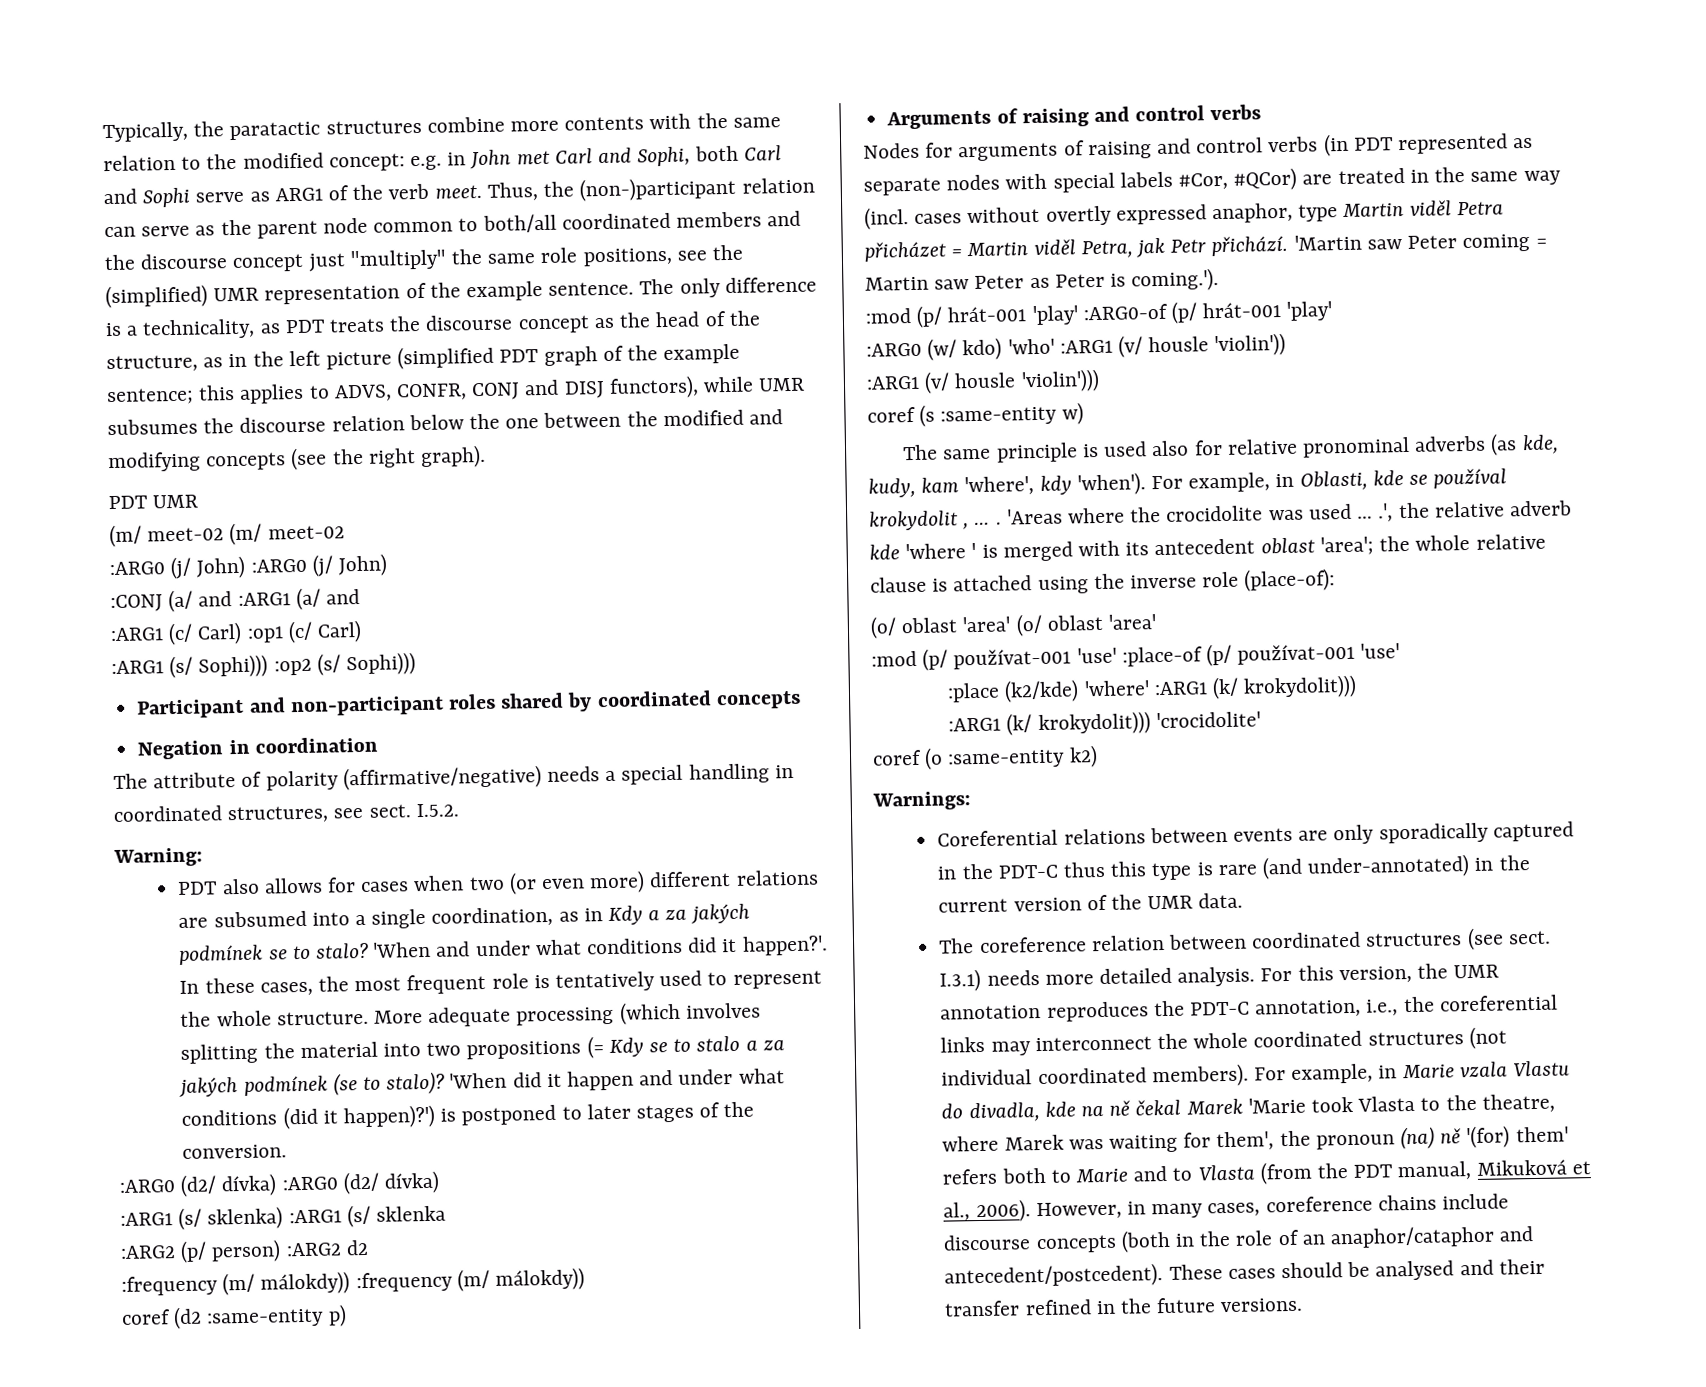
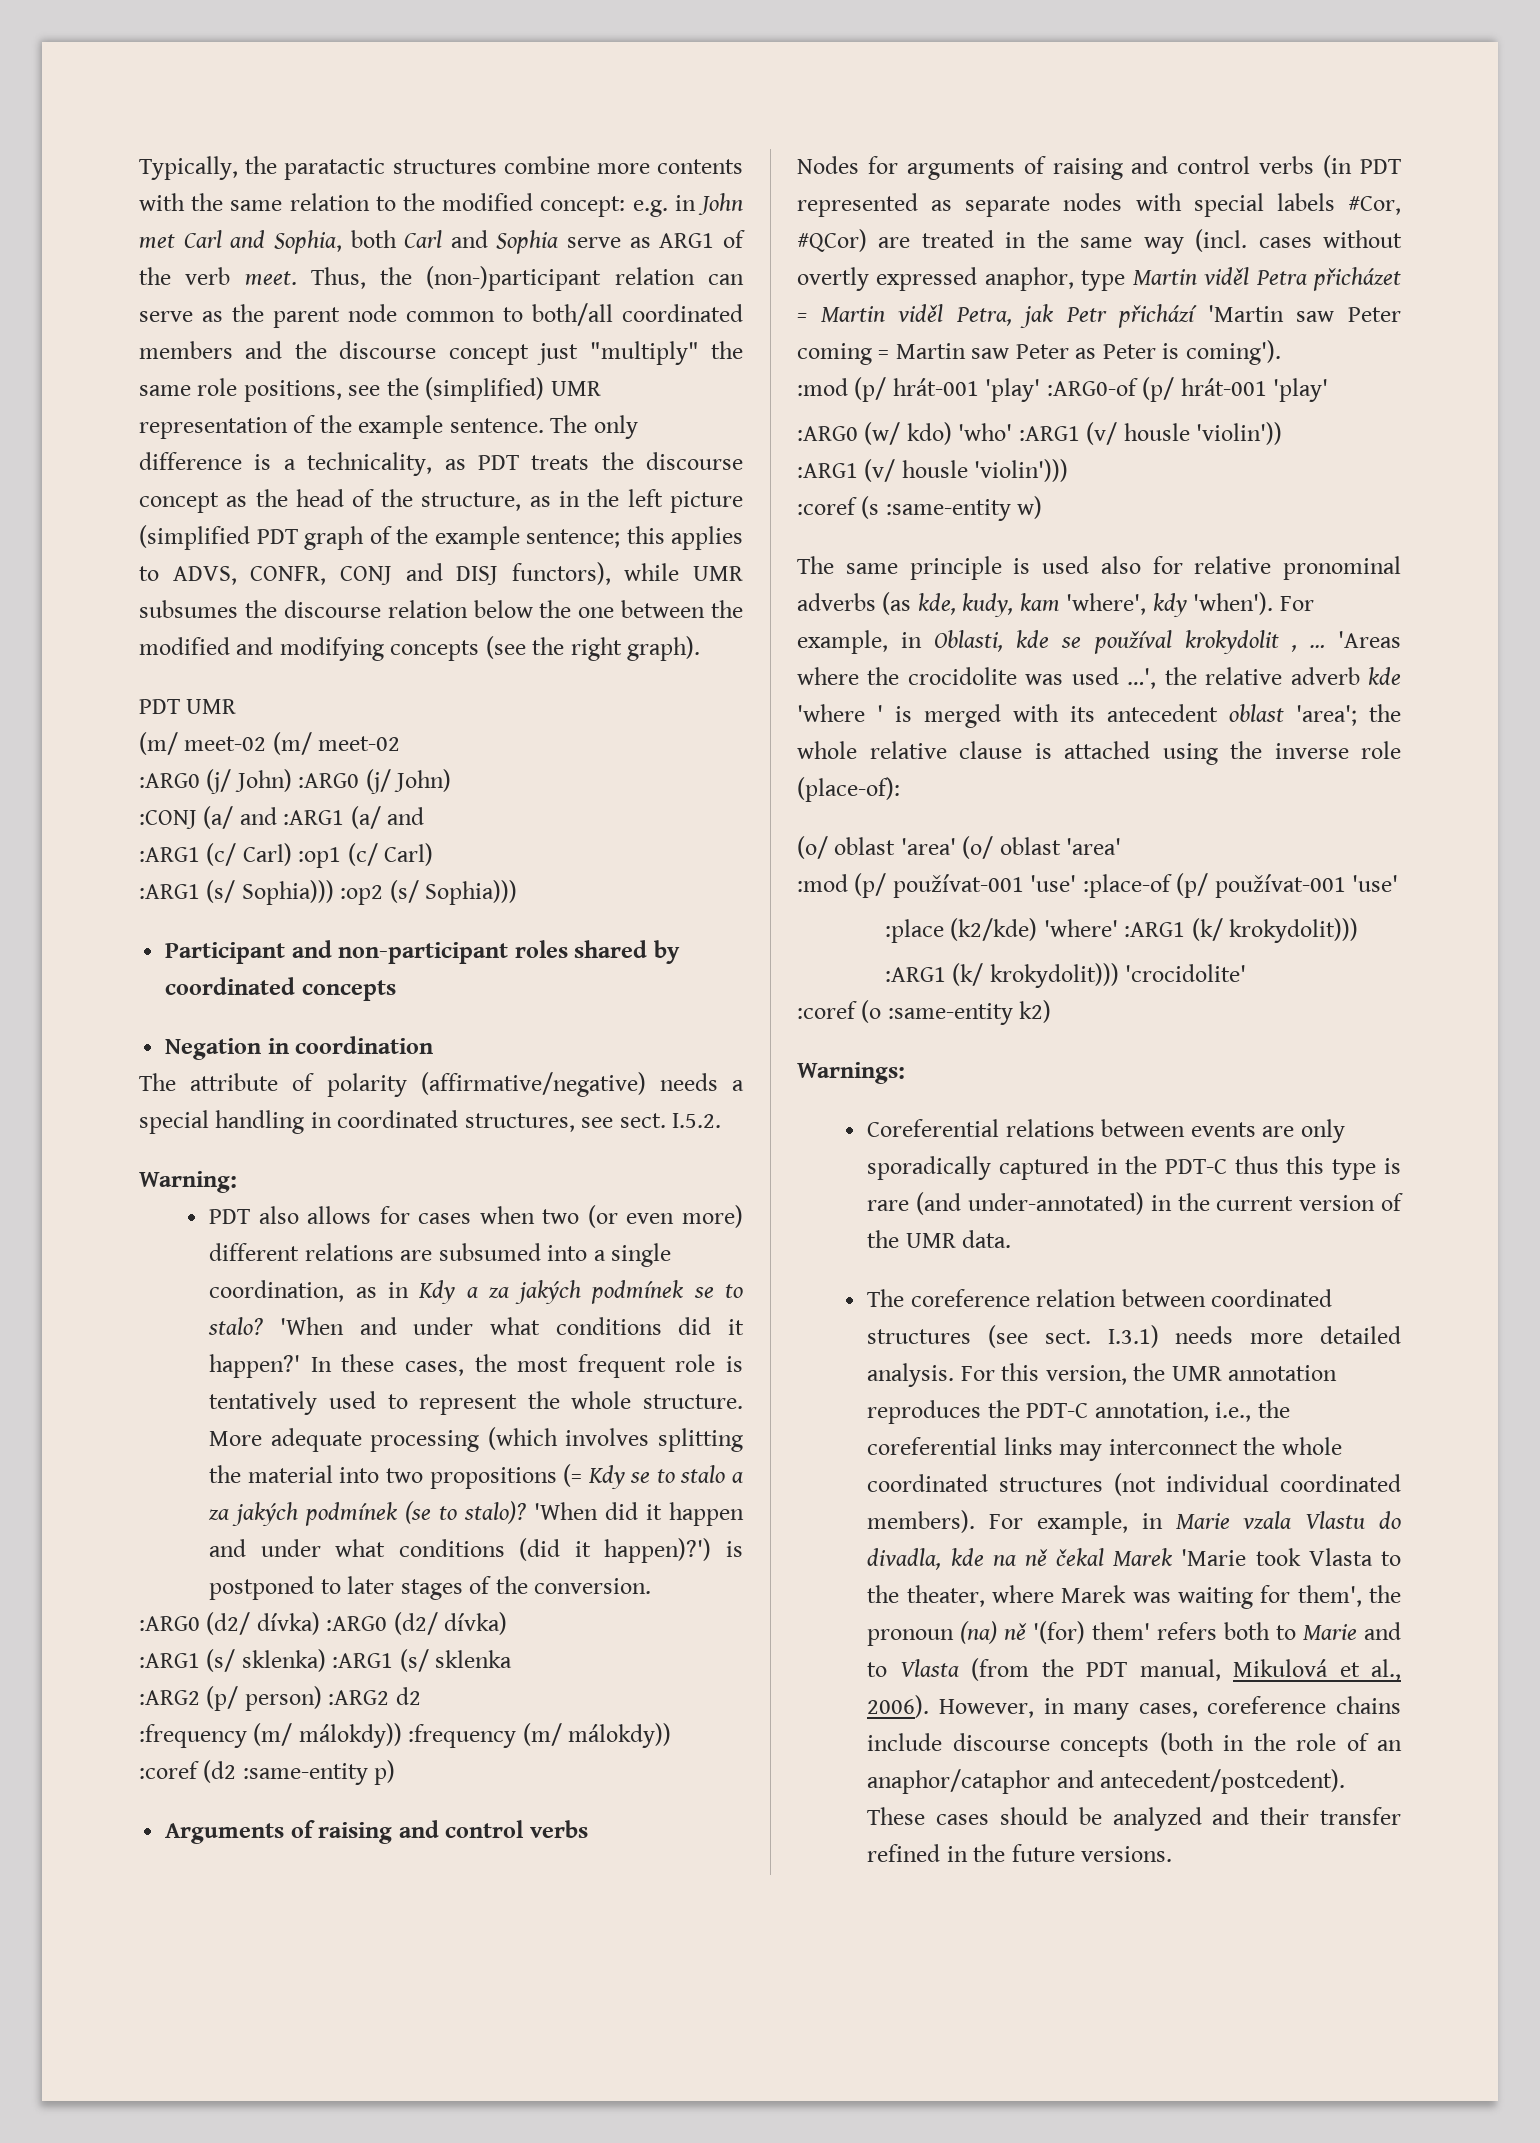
- Typically, the paratactic structures combine more contents with the same relation to the modified concept: e.g. in John met Carl and Sophi, both Carl and Sophi serve as ARG1 of the verb meet.
+ Typically, the paratactic structures combine more contents with the same relation to the modified concept: e.g. in John met Carl and Sophia, both Carl and Sophia serve as ARG1 of the verb meet.
- :ARG1 (s/ Sophi))) :op2 (s/ Sophi)))
+ :ARG1 (s/ Sophia))) :op2 (s/ Sophia)))
- 'When and under what conditions did it happen?'.
+ 'When and under what conditions did it happen?'
- coref (d2 :same-entity p)
+ :coref (d2 :same-entity p)
- Nodes for arguments of raising and control verbs (in PDT represented as separate nodes with special labels #Cor, #QCor) are treated in the same way (incl. cases without overtly expressed anaphor, type Martin viděl Petra přicházet = Martin viděl Petra, jak Petr přichází. 'Martin saw Peter coming = Martin saw Peter as Peter is coming.').
+ Nodes for arguments of raising and control verbs (in PDT represented as separate nodes with special labels #Cor, #QCor) are treated in the same way (incl. cases without overtly expressed anaphor, type Martin viděl Petra přicházet = Martin viděl Petra, jak Petr přichází 'Martin saw Peter coming = Martin saw Peter as Peter is coming').
- coref (s :same-entity w)
+ :coref (s :same-entity w)
- For example, in Oblasti, kde se používal krokydolit , … .
+ For example, in Oblasti, kde se používal krokydolit , …
- 'Areas where the crocidolite was used … .', the relative adverb kde 'where ' is merged with its antecedent oblast 'area'; the whole relative clause is attached using the inverse role (place-of):
+ 'Areas where the crocidolite was used …', the relative adverb kde 'where ' is merged with its antecedent oblast 'area'; the whole relative clause is attached using the inverse role (place-of):
- coref (o :same-entity k2)
+ :coref (o :same-entity k2)
- For example, in Marie vzala Vlastu do divadla, kde na ně čekal Marek 'Marie took Vlasta to the theatre, where Marek was waiting for them', the pronoun (na) ně '(for) them' refers both to Marie and to Vlasta (from the PDT manual, Mikuková et al., 2006).
+ For example, in Marie vzala Vlastu do divadla, kde na ně čekal Marek 'Marie took Vlasta to the theater, where Marek was waiting for them', the pronoun (na) ně '(for) them' refers both to Marie and to Vlasta (from the PDT manual, Mikulová et al., 2006).
- These cases should be analysed and their transfer refined in the future versions.
+ These cases should be analyzed and their transfer refined in the future versions.

